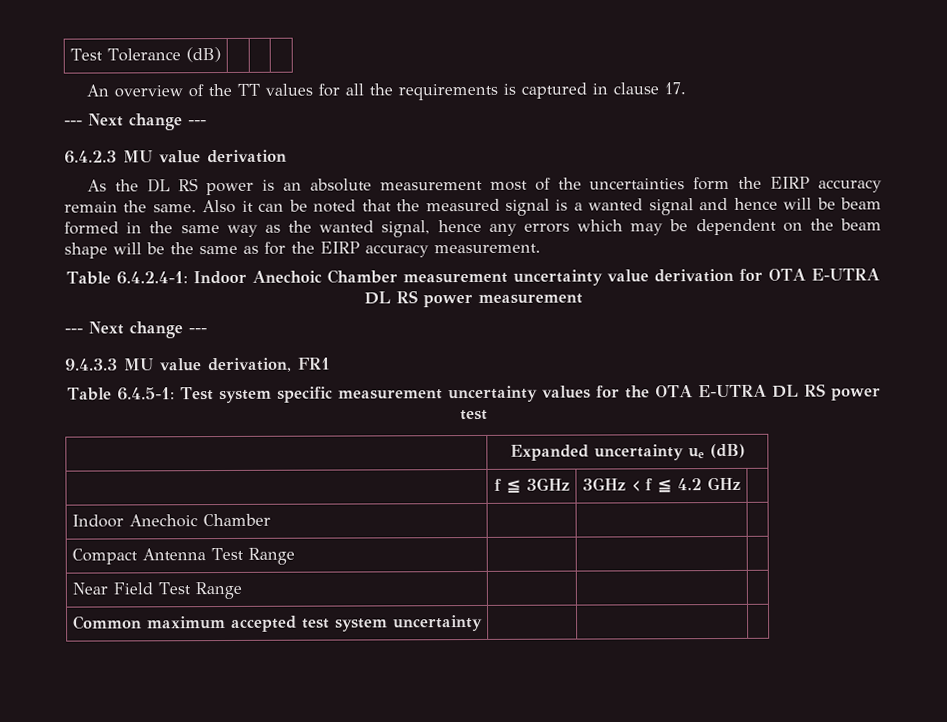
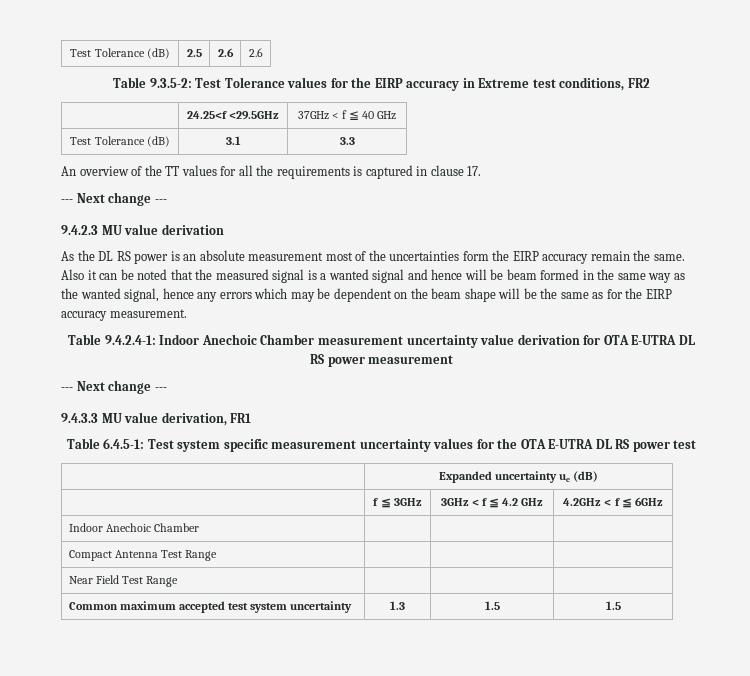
- Test Tolerance (dB) | | |
+ Test Tolerance (dB) | 2.5 | 2.6 | 2.6
+ Table 9.3.5-2: Test Tolerance values for the EIRP accuracy in Extreme test conditions, FR2
+ | 24.25<f <29.5GHz | 37GHz < f ≦ 40 GHz
+ Test Tolerance (dB) | 3.1 | 3.3
- 6.4.2.3 MU value derivation
+ 9.4.2.3 MU value derivation
- Table 6.4.2.4-1: Indoor Anechoic Chamber measurement uncertainty value derivation for OTA E-UTRA DL RS power measurement
+ Table 9.4.2.4-1: Indoor Anechoic Chamber measurement uncertainty value derivation for OTA E-UTRA DL RS power measurement
- | f ≦ 3GHz | 3GHz < f ≦ 4.2 GHz |
+ | f ≦ 3GHz | 3GHz < f ≦ 4.2 GHz | 4.2GHz < f ≦ 6GHz
- Common maximum accepted test system uncertainty | | |
+ Common maximum accepted test system uncertainty | 1.3 | 1.5 | 1.5

